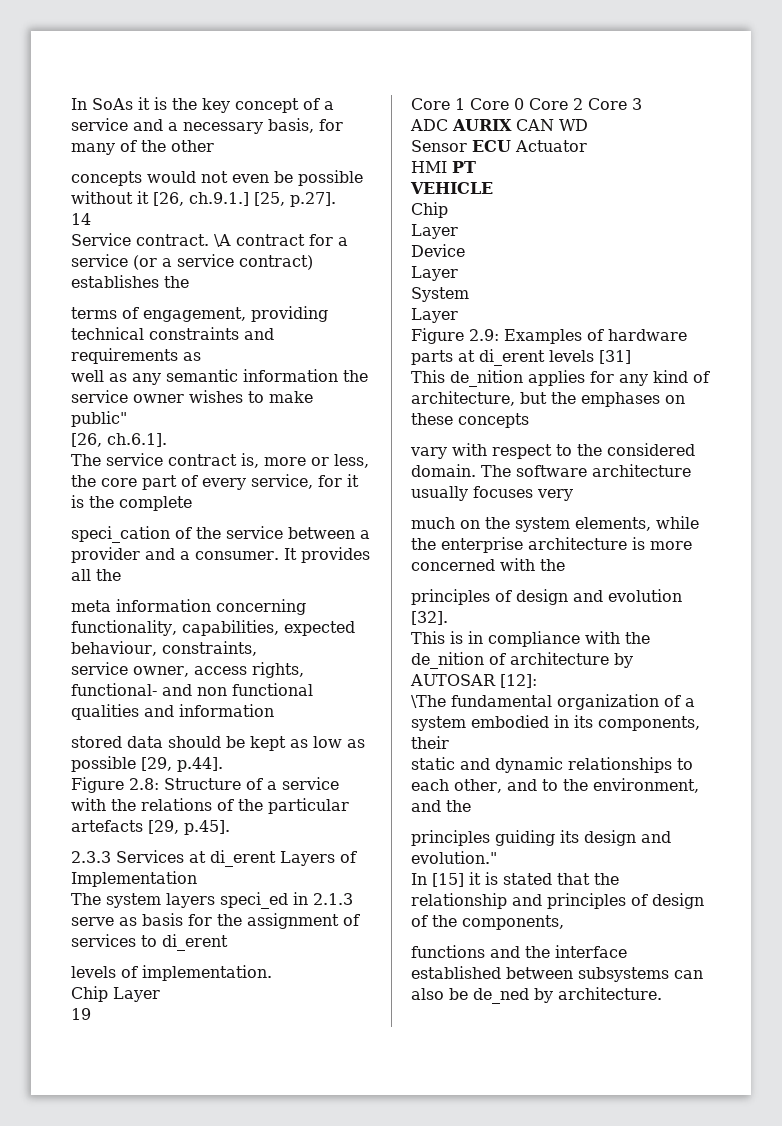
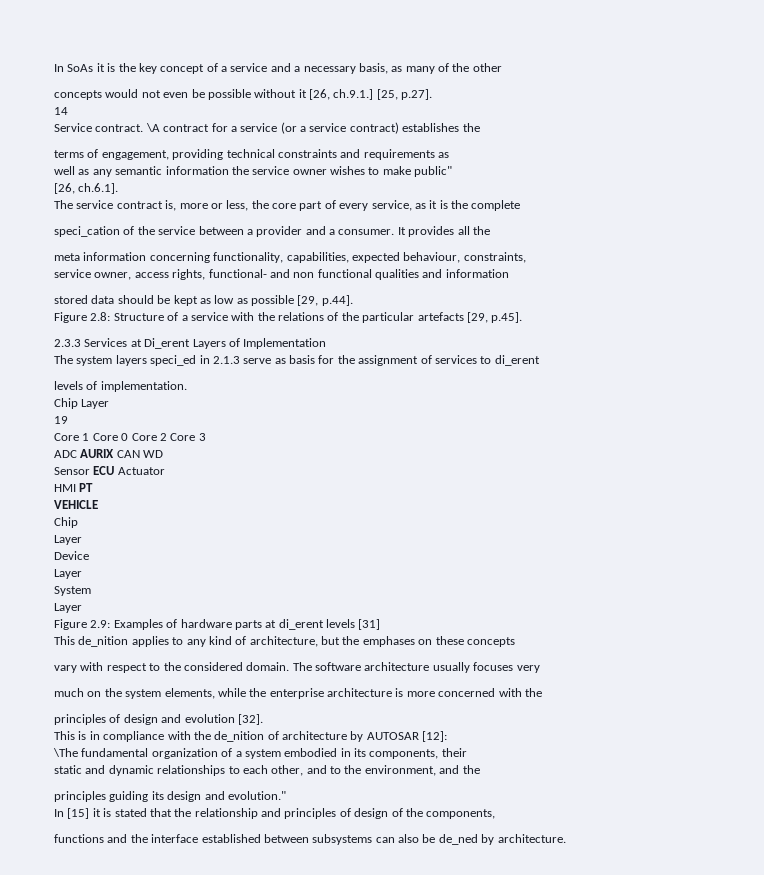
- In SoAs it is the key concept of a service and a necessary basis, for many of the other
+ In SoAs it is the key concept of a service and a necessary basis, as many of the other
- The service contract is, more or less, the core part of every service, for it is the complete
+ The service contract is, more or less, the core part of every service, as it is the complete
- 2.3.3 Services at di_erent Layers of Implementation
+ 2.3.3 Services at Di_erent Layers of Implementation
- This de_nition applies for any kind of architecture, but the emphases on these concepts
+ This de_nition applies to any kind of architecture, but the emphases on these concepts

